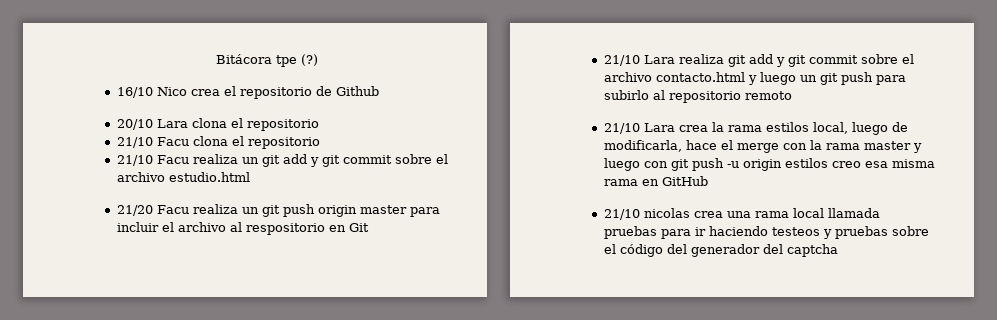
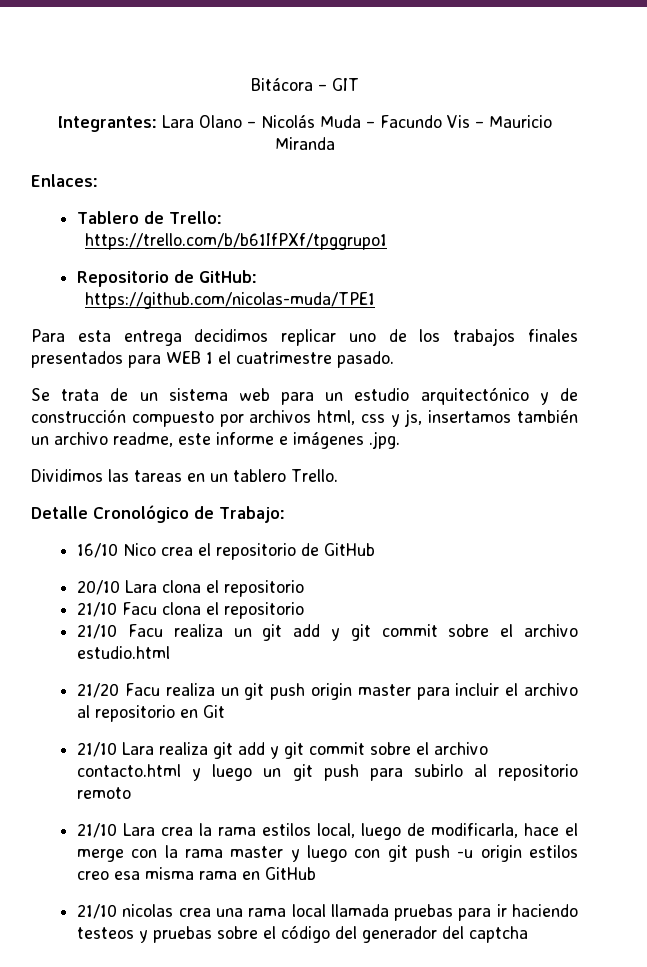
- Bitácora tpe (?)
+ Bitácora – GIT
+ Integrantes: Lara Olano – Nicolás Muda – Facundo Vis – Mauricio Miranda
+ Enlaces:
+ Tablero de Trello:
+ https://trello.com/b/b61IfPXf/tpggrupo1
+ Repositorio de GitHub:
+ https://github.com/nicolas-muda/TPE1
+ Para esta entrega decidimos replicar uno de los trabajos finales presentados para WEB 1 el cuatrimestre pasado.
+ Se trata de un sistema web para un estudio arquitectónico y de construcción compuesto por archivos html, css y js, insertamos también un archivo readme, este informe e imágenes .jpg.
+ Dividimos las tareas en un tablero Trello.
+ Detalle Cronológico de Trabajo:
- 16/10 Nico crea el repositorio de Github
+ 16/10 Nico crea el repositorio de GitHub
- 21/20 Facu realiza un git push origin master para incluir el archivo al respositorio en Git
+ 21/20 Facu realiza un git push origin master para incluir el archivo al repositorio en Git

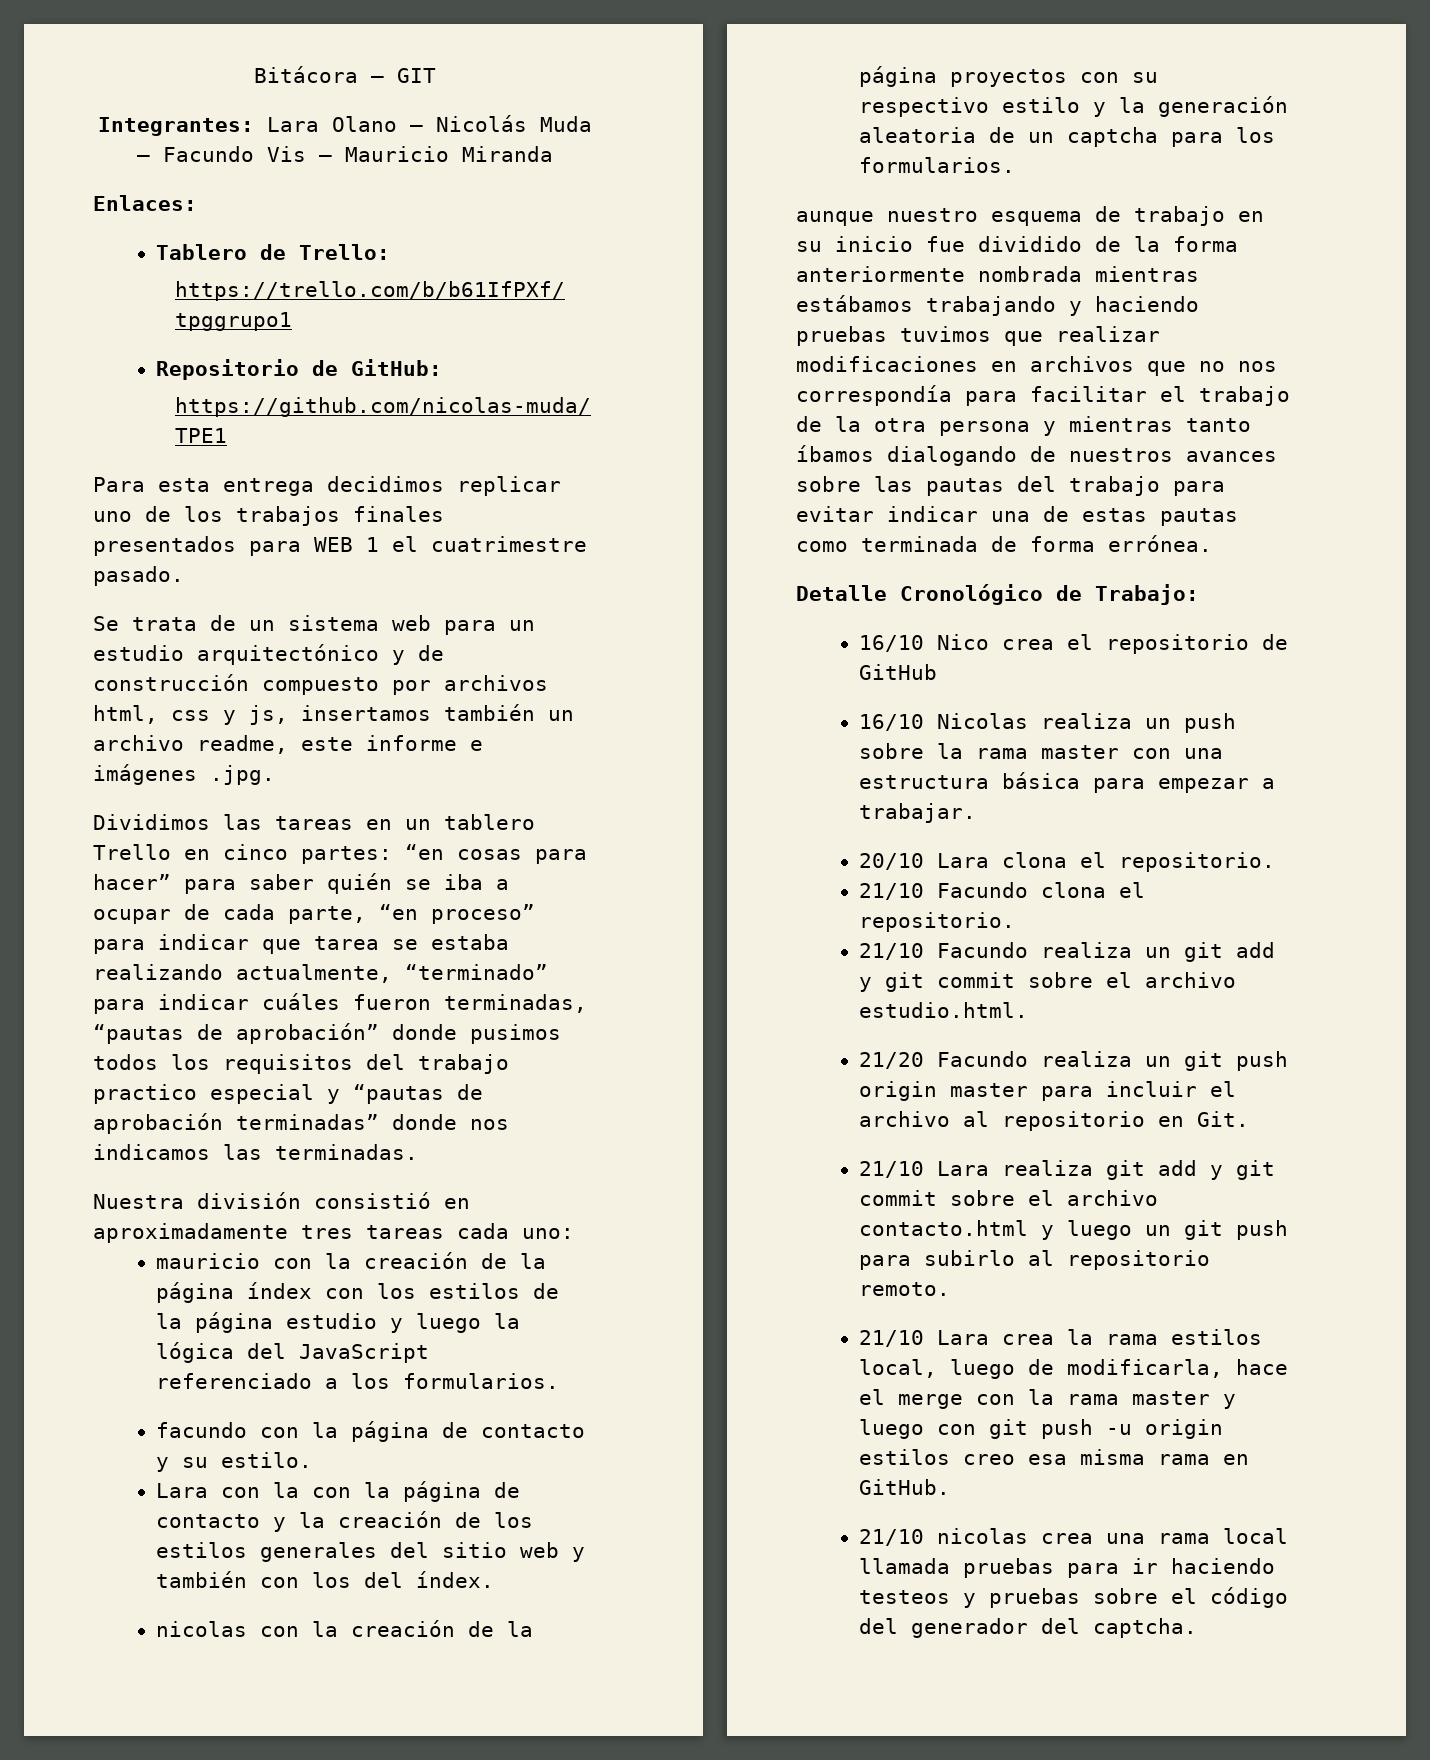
- Dividimos las tareas en un tablero Trello.
+ Dividimos las tareas en un tablero Trello en cinco partes: “en cosas para hacer” para saber quién se iba a ocupar de cada parte, “en proceso” para indicar que tarea se estaba realizando actualmente, “terminado” para indicar cuáles fueron terminadas, “pautas de aprobación” donde pusimos todos los requisitos del trabajo practico especial y “pautas de aprobación terminadas” donde nos indicamos las terminadas.
+ Nuestra división consistió en aproximadamente tres tareas cada uno:
+ mauricio con la creación de la página índex con los estilos de la página estudio y luego la lógica del JavaScript referenciado a los formularios.
+ facundo con la página de contacto y su estilo.
+ Lara con la con la página de contacto y la creación de los estilos generales del sitio web y también con los del índex.
+ nicolas con la creación de la página proyectos con su respectivo estilo y la generación aleatoria de un captcha para los formularios.
+ aunque nuestro esquema de trabajo en su inicio fue dividido de la forma anteriormente nombrada mientras estábamos trabajando y haciendo pruebas tuvimos que realizar modificaciones en archivos que no nos correspondía para facilitar el trabajo de la otra persona y mientras tanto íbamos dialogando de nuestros avances sobre las pautas del trabajo para evitar indicar una de estas pautas como terminada de forma errónea.
+ 16/10 Nicolas realiza un push sobre la rama master con una estructura básica para empezar a trabajar.
- 20/10 Lara clona el repositorio
- 21/10 Facu clona el repositorio
- 21/10 Facu realiza un git add y git commit sobre el archivo estudio.html
+ 20/10 Lara clona el repositorio.
+ 21/10 Facundo clona el repositorio.
+ 21/10 Facundo realiza un git add y git commit sobre el archivo estudio.html.
- 21/20 Facu realiza un git push origin master para incluir el archivo al repositorio en Git
+ 21/20 Facundo realiza un git push origin master para incluir el archivo al repositorio en Git.
- 21/10 Lara realiza git add y git commit sobre el archivo contacto.html y luego un git push para subirlo al repositorio remoto
+ 21/10 Lara realiza git add y git commit sobre el archivo contacto.html y luego un git push para subirlo al repositorio remoto.
- 21/10 Lara crea la rama estilos local, luego de modificarla, hace el merge con la rama master y luego con git push -u origin estilos creo esa misma rama en GitHub
+ 21/10 Lara crea la rama estilos local, luego de modificarla, hace el merge con la rama master y luego con git push -u origin estilos creo esa misma rama en GitHub.
- 21/10 nicolas crea una rama local llamada pruebas para ir haciendo testeos y pruebas sobre el código del generador del captcha
+ 21/10 nicolas crea una rama local llamada pruebas para ir haciendo testeos y pruebas sobre el código del generador del captcha.

